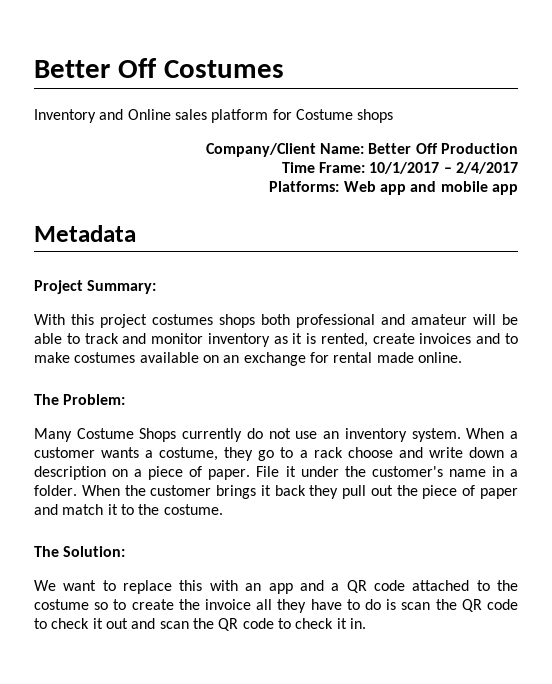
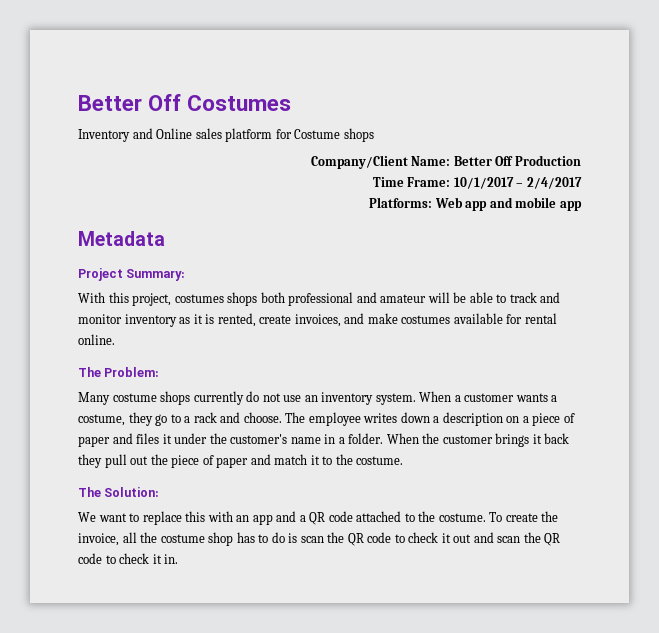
- With this project costumes shops both professional and amateur will be able to track and monitor inventory as it is rented, create invoices and to make costumes available on an exchange for rental made online.
+ With this project, costumes shops both professional and amateur will be able to track and monitor inventory as it is rented, create invoices, and make costumes available for rental online.
- Many Costume Shops currently do not use an inventory system.
+ Many costume shops currently do not use an inventory system.
- When a customer wants a costume, they go to a rack choose and write down a description on a piece of paper. File it under the customer's name in a folder.
+ When a customer wants a costume, they go to a rack and choose. The employee writes down a description on a piece of paper and files it under the customer's name in a folder.
- We want to replace this with an app and a QR code attached to the costume so to create the invoice all they have to do is scan the QR code to check it out and scan the QR code to check it in.
+ We want to replace this with an app and a QR code attached to the costume. To create the invoice, all the costume shop has to do is scan the QR code to check it out and scan the QR code to check it in.

